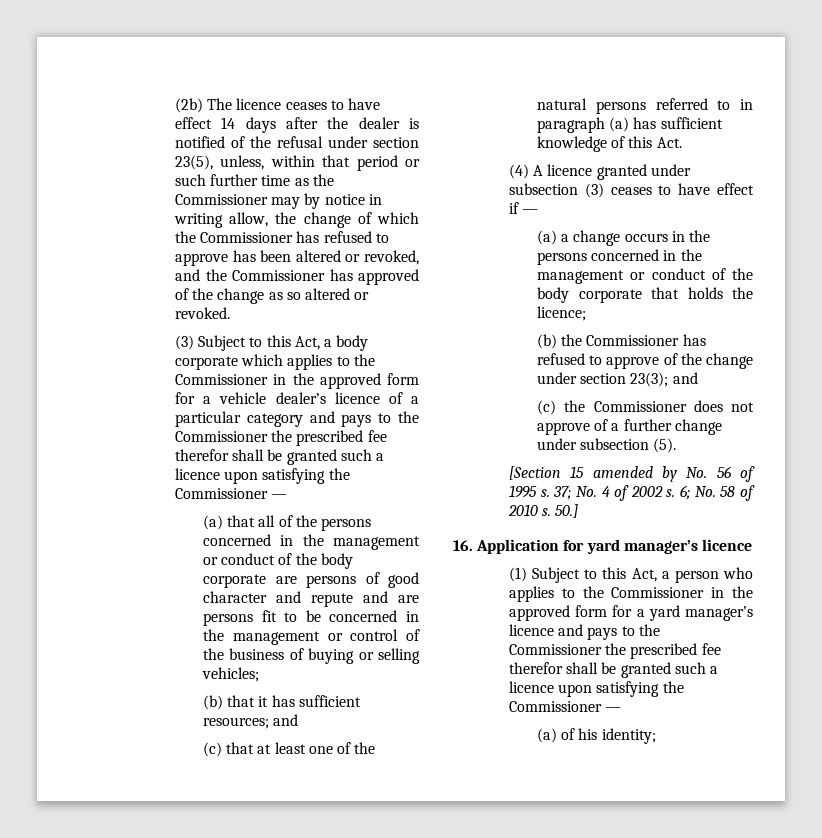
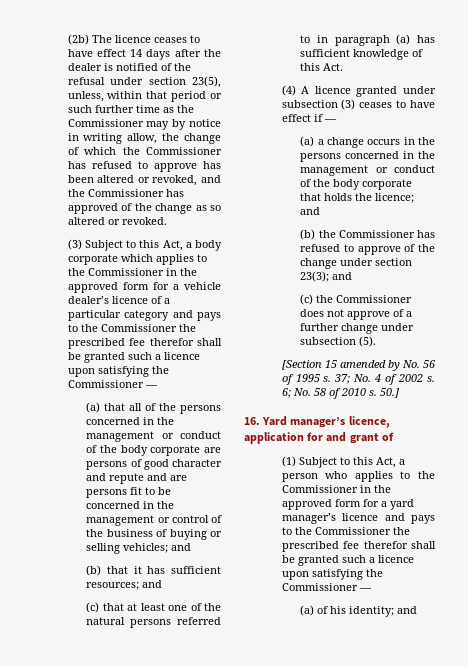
- (a) that all of the persons concerned in the management or conduct of the body corporate are persons of good character and repute and are persons fit to be concerned in the management or control of the business of buying or selling vehicles;
+ (a) that all of the persons concerned in the management or conduct of the body corporate are persons of good character and repute and are persons fit to be concerned in the management or control of the business of buying or selling vehicles; and
- (a) a change occurs in the persons concerned in the management or conduct of the body corporate that holds the licence;
+ (a) a change occurs in the persons concerned in the management or conduct of the body corporate that holds the licence; and
- 16. Application for yard manager’s licence
+ 16. Yard manager’s licence, application for and grant of
- (a) of his identity;
+ (a) of his identity; and

